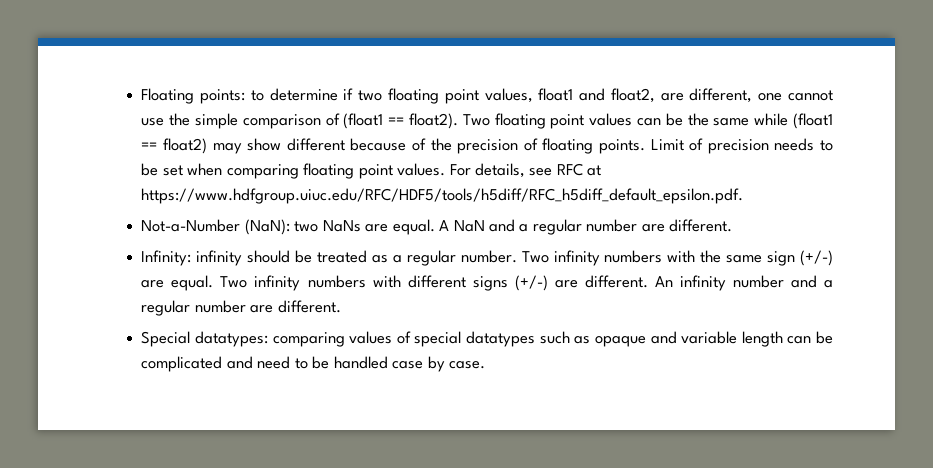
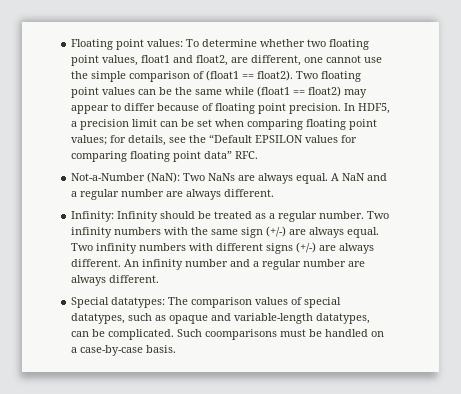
- Floating points: to determine if two floating point values, float1 and float2, are different, one cannot use the simple comparison of (float1 == float2).
+ Floating point values: To determine whether two floating point values, float1 and float2, are different, one cannot use the simple comparison of (float1 == float2).
- Two floating point values can be the same while (float1 == float2) may show different because of the precision of floating points. Limit of precision needs to be set when comparing floating point values. For details, see RFC at https://www.hdfgroup.uiuc.edu/RFC/HDF5/tools/h5diff/RFC_h5diff_default_epsilon.pdf.
+ Two floating point values can be the same while (float1 == float2) may appear to differ because of floating point precision. In HDF5, a precision limit can be set when comparing floating point values; for details, see the “Default EPSILON values for comparing floating point data” RFC.
- Not-a-Number (NaN): two NaNs are equal.
+ Not-a-Number (NaN): Two NaNs are always equal.
- A NaN and a regular number are different.
+ A NaN and a regular number are always different.
- Infinity: infinity should be treated as a regular number.
+ Infinity: Infinity should be treated as a regular number.
- Two infinity numbers with the same sign (+/-) are equal.
+ Two infinity numbers with the same sign (+/-) are always equal.
- Two infinity numbers with different signs (+/-) are different.
+ Two infinity numbers with different signs (+/-) are always different.
- An infinity number and a regular number are different.
+ An infinity number and a regular number are always different.
- Special datatypes: comparing values of special datatypes such as opaque and variable length can be complicated and need to be handled case by case.
+ Special datatypes: The comparison values of special datatypes, such as opaque and variable-length datatypes, can be complicated. Such coomparisons must be handled on a case-by-case basis.

